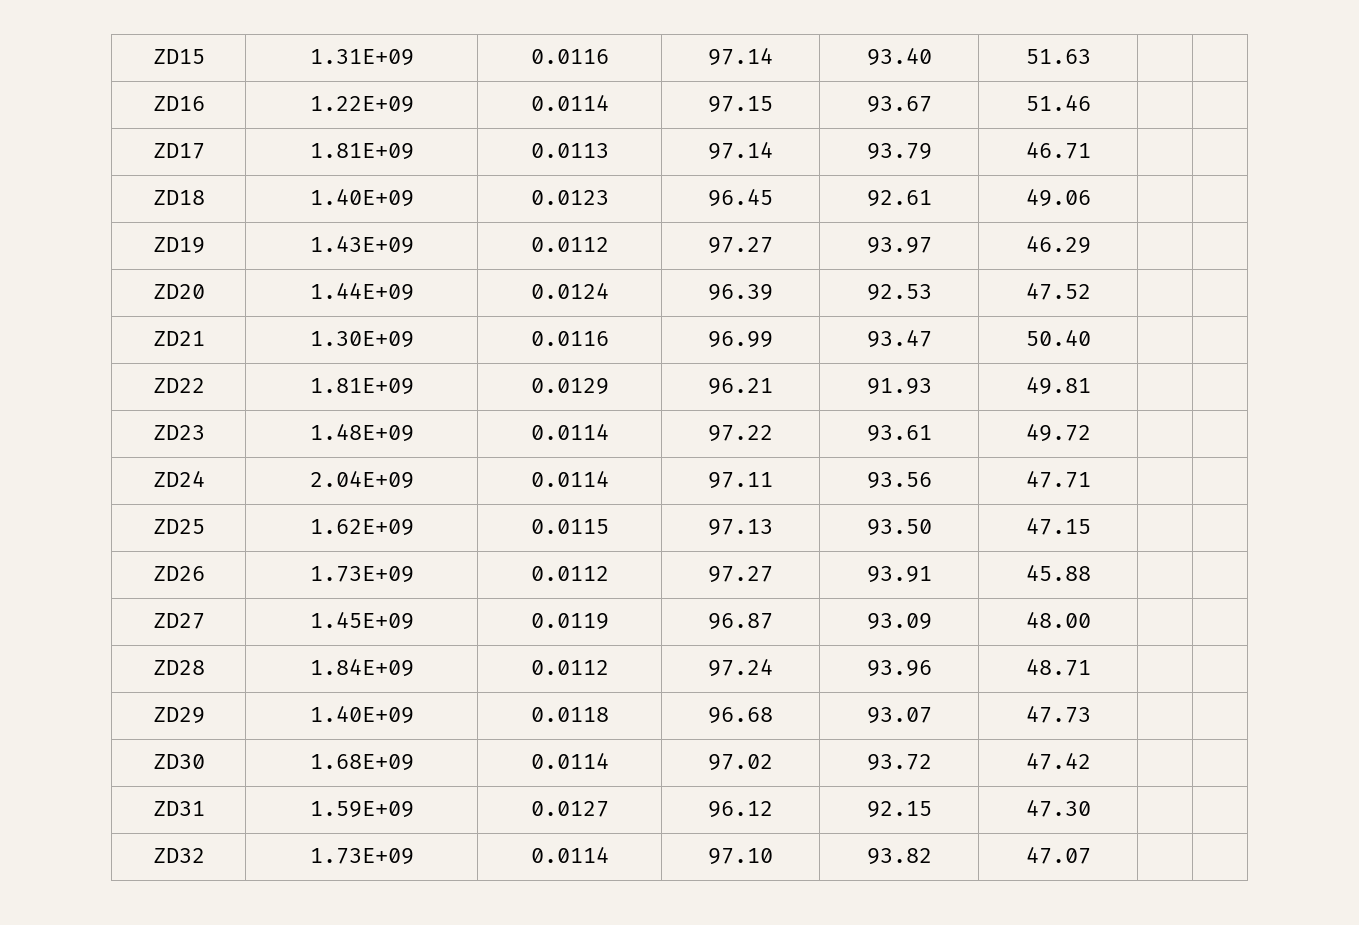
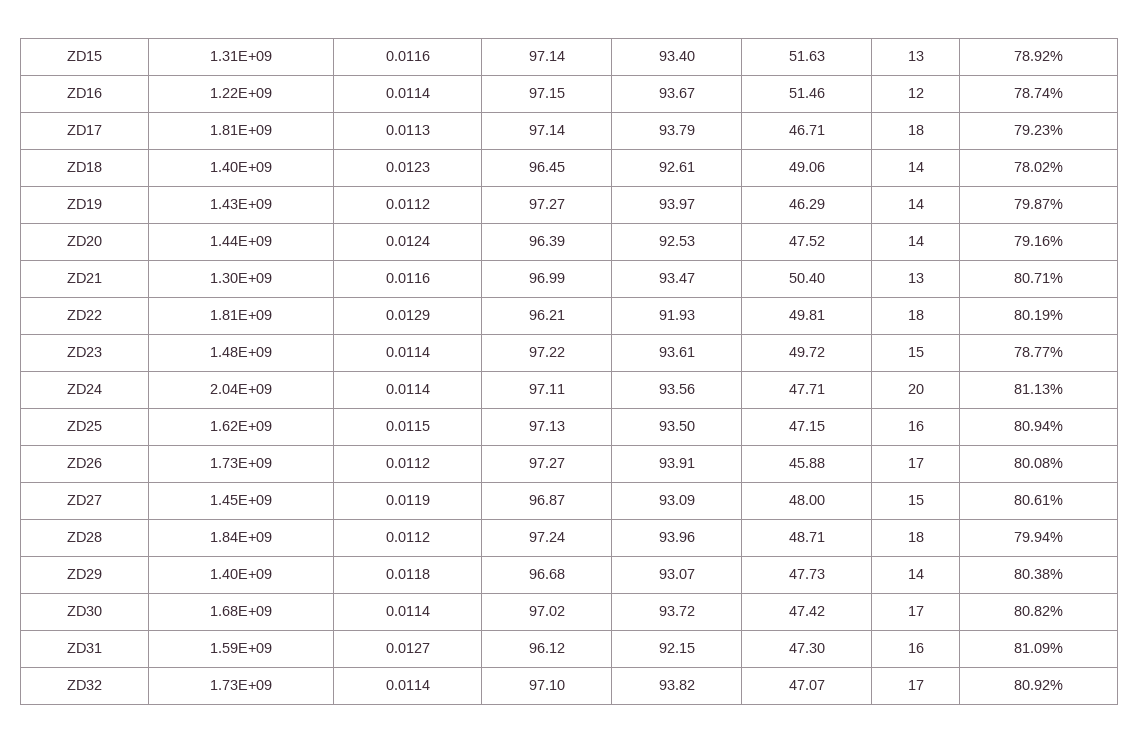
- ZD15 | 1.31E+09 | 0.0116 | 97.14 | 93.40 | 51.63 | |
+ ZD15 | 1.31E+09 | 0.0116 | 97.14 | 93.40 | 51.63 | 13 | 78.92%
- ZD16 | 1.22E+09 | 0.0114 | 97.15 | 93.67 | 51.46 | |
+ ZD16 | 1.22E+09 | 0.0114 | 97.15 | 93.67 | 51.46 | 12 | 78.74%
- ZD17 | 1.81E+09 | 0.0113 | 97.14 | 93.79 | 46.71 | |
+ ZD17 | 1.81E+09 | 0.0113 | 97.14 | 93.79 | 46.71 | 18 | 79.23%
- ZD18 | 1.40E+09 | 0.0123 | 96.45 | 92.61 | 49.06 | |
+ ZD18 | 1.40E+09 | 0.0123 | 96.45 | 92.61 | 49.06 | 14 | 78.02%
- ZD19 | 1.43E+09 | 0.0112 | 97.27 | 93.97 | 46.29 | |
+ ZD19 | 1.43E+09 | 0.0112 | 97.27 | 93.97 | 46.29 | 14 | 79.87%
- ZD20 | 1.44E+09 | 0.0124 | 96.39 | 92.53 | 47.52 | |
+ ZD20 | 1.44E+09 | 0.0124 | 96.39 | 92.53 | 47.52 | 14 | 79.16%
- ZD21 | 1.30E+09 | 0.0116 | 96.99 | 93.47 | 50.40 | |
+ ZD21 | 1.30E+09 | 0.0116 | 96.99 | 93.47 | 50.40 | 13 | 80.71%
- ZD22 | 1.81E+09 | 0.0129 | 96.21 | 91.93 | 49.81 | |
+ ZD22 | 1.81E+09 | 0.0129 | 96.21 | 91.93 | 49.81 | 18 | 80.19%
- ZD23 | 1.48E+09 | 0.0114 | 97.22 | 93.61 | 49.72 | |
+ ZD23 | 1.48E+09 | 0.0114 | 97.22 | 93.61 | 49.72 | 15 | 78.77%
- ZD24 | 2.04E+09 | 0.0114 | 97.11 | 93.56 | 47.71 | |
+ ZD24 | 2.04E+09 | 0.0114 | 97.11 | 93.56 | 47.71 | 20 | 81.13%
- ZD25 | 1.62E+09 | 0.0115 | 97.13 | 93.50 | 47.15 | |
+ ZD25 | 1.62E+09 | 0.0115 | 97.13 | 93.50 | 47.15 | 16 | 80.94%
- ZD26 | 1.73E+09 | 0.0112 | 97.27 | 93.91 | 45.88 | |
+ ZD26 | 1.73E+09 | 0.0112 | 97.27 | 93.91 | 45.88 | 17 | 80.08%
- ZD27 | 1.45E+09 | 0.0119 | 96.87 | 93.09 | 48.00 | |
+ ZD27 | 1.45E+09 | 0.0119 | 96.87 | 93.09 | 48.00 | 15 | 80.61%
- ZD28 | 1.84E+09 | 0.0112 | 97.24 | 93.96 | 48.71 | |
+ ZD28 | 1.84E+09 | 0.0112 | 97.24 | 93.96 | 48.71 | 18 | 79.94%
- ZD29 | 1.40E+09 | 0.0118 | 96.68 | 93.07 | 47.73 | |
+ ZD29 | 1.40E+09 | 0.0118 | 96.68 | 93.07 | 47.73 | 14 | 80.38%
- ZD30 | 1.68E+09 | 0.0114 | 97.02 | 93.72 | 47.42 | |
+ ZD30 | 1.68E+09 | 0.0114 | 97.02 | 93.72 | 47.42 | 17 | 80.82%
- ZD31 | 1.59E+09 | 0.0127 | 96.12 | 92.15 | 47.30 | |
+ ZD31 | 1.59E+09 | 0.0127 | 96.12 | 92.15 | 47.30 | 16 | 81.09%
- ZD32 | 1.73E+09 | 0.0114 | 97.10 | 93.82 | 47.07 | |
+ ZD32 | 1.73E+09 | 0.0114 | 97.10 | 93.82 | 47.07 | 17 | 80.92%

